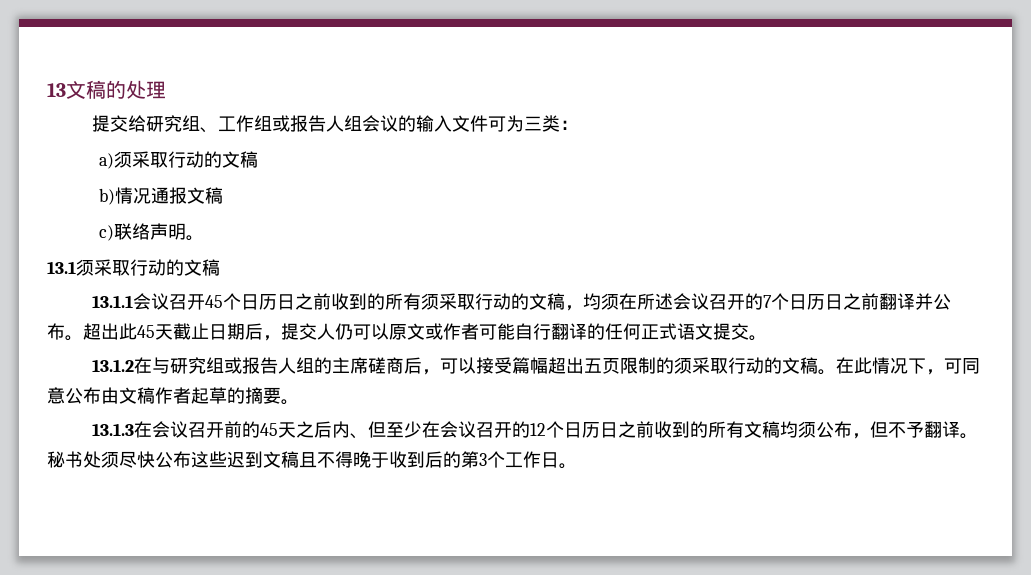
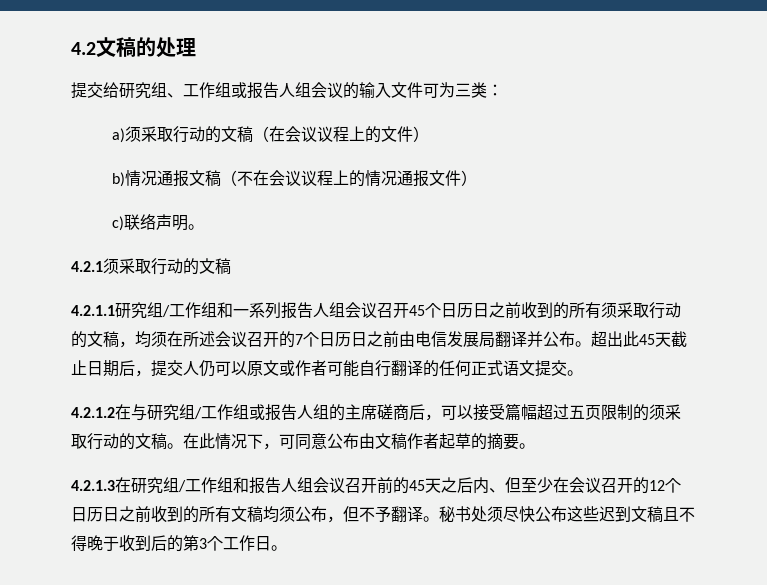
- 13文稿的处理
+ 4.2文稿的处理
- a)须采取行动的文稿
+ a)须采取行动的文稿（在会议议程上的文件）
- b)情况通报文稿
+ b)情况通报文稿（不在会议议程上的情况通报文件）
- 13.1须采取行动的文稿
- 13.1.1会议召开45个日历日之前收到的所有须采取行动的文稿，均须在所述会议召开的7个日历日之前翻译并公布。
+ 4.2.1须采取行动的文稿
+ 4.2.1.1研究组/工作组和一系列报告人组会议召开45个日历日之前收到的所有须采取行动的文稿，均须在所述会议召开的7个日历日之前由电信发展局翻译并公布。
- 13.1.2在与研究组或报告人组的主席磋商后，可以接受篇幅超出五页限制的须采取行动的文稿。
+ 4.2.1.2在与研究组/工作组或报告人组的主席磋商后，可以接受篇幅超过五页限制的须采取行动的文稿。
- 13.1.3在会议召开前的45天之后内、但至少在会议召开的12个日历日之前收到的所有文稿均须公布，但不予翻译。
+ 4.2.1.3在研究组/工作组和报告人组会议召开前的45天之后内、但至少在会议召开的12个日历日之前收到的所有文稿均须公布，但不予翻译。

